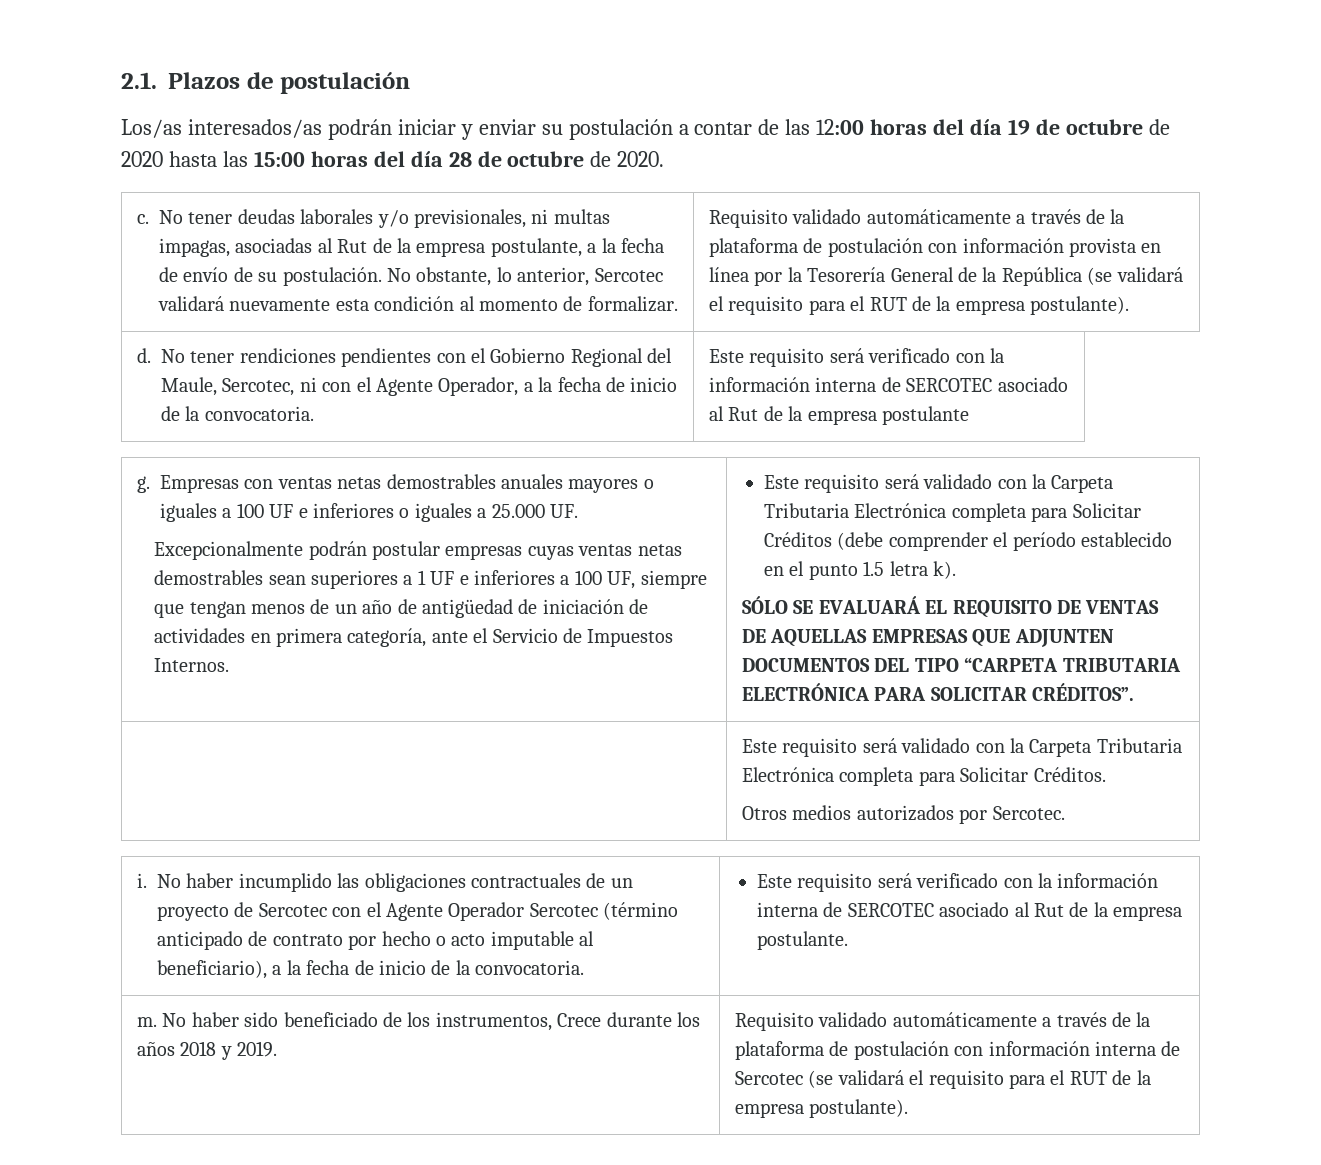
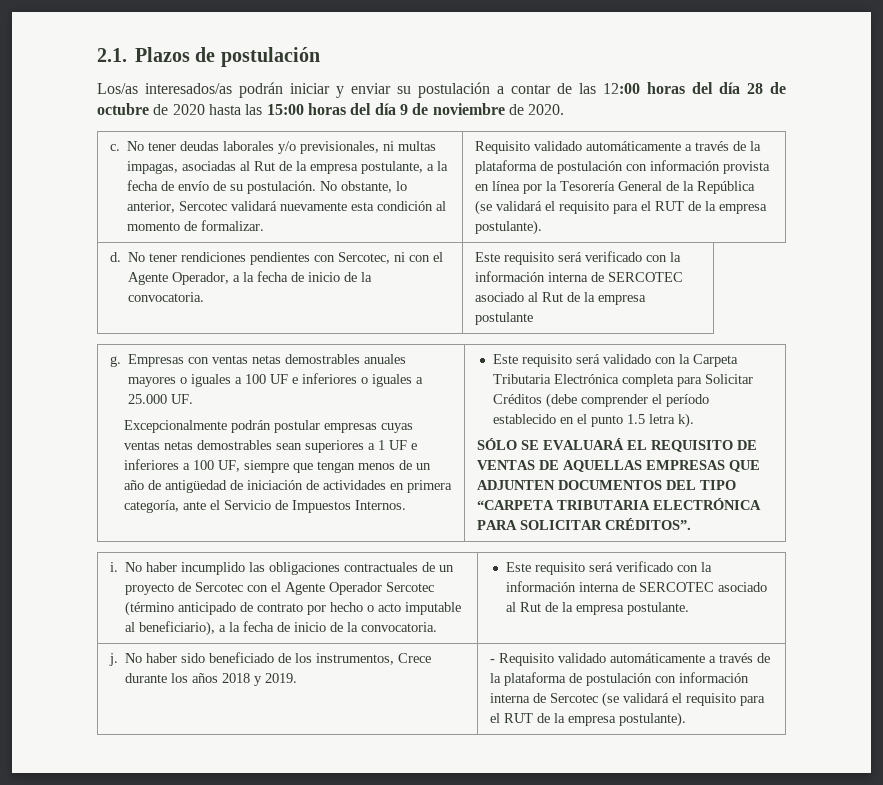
- Los/as interesados/as podrán iniciar y enviar su postulación a contar de las 12:00 horas del día 19 de octubre de 2020 hasta las 15:00 horas del día 28 de octubre de 2020.
+ Los/as interesados/as podrán iniciar y enviar su postulación a contar de las 12:00 horas del día 28 de octubre de 2020 hasta las 15:00 horas del día 9 de noviembre de 2020.
- No tener rendiciones pendientes con el Gobierno Regional del Maule, Sercotec, ni con el Agente Operador, a la fecha de inicio de la convocatoria.
+ No tener rendiciones pendientes con Sercotec, ni con el Agente Operador, a la fecha de inicio de la convocatoria.
- | Este requisito será validado con la Carpeta Tributaria Electrónica completa para Solicitar Créditos.
- Otros medios autorizados por Sercotec.
- m.
+ j.
- Requisito validado automáticamente a través de la plataforma de postulación con información interna de Sercotec (se validará el requisito para el RUT de la empresa postulante).
+ - Requisito validado automáticamente a través de la plataforma de postulación con información interna de Sercotec (se validará el requisito para el RUT de la empresa postulante).

